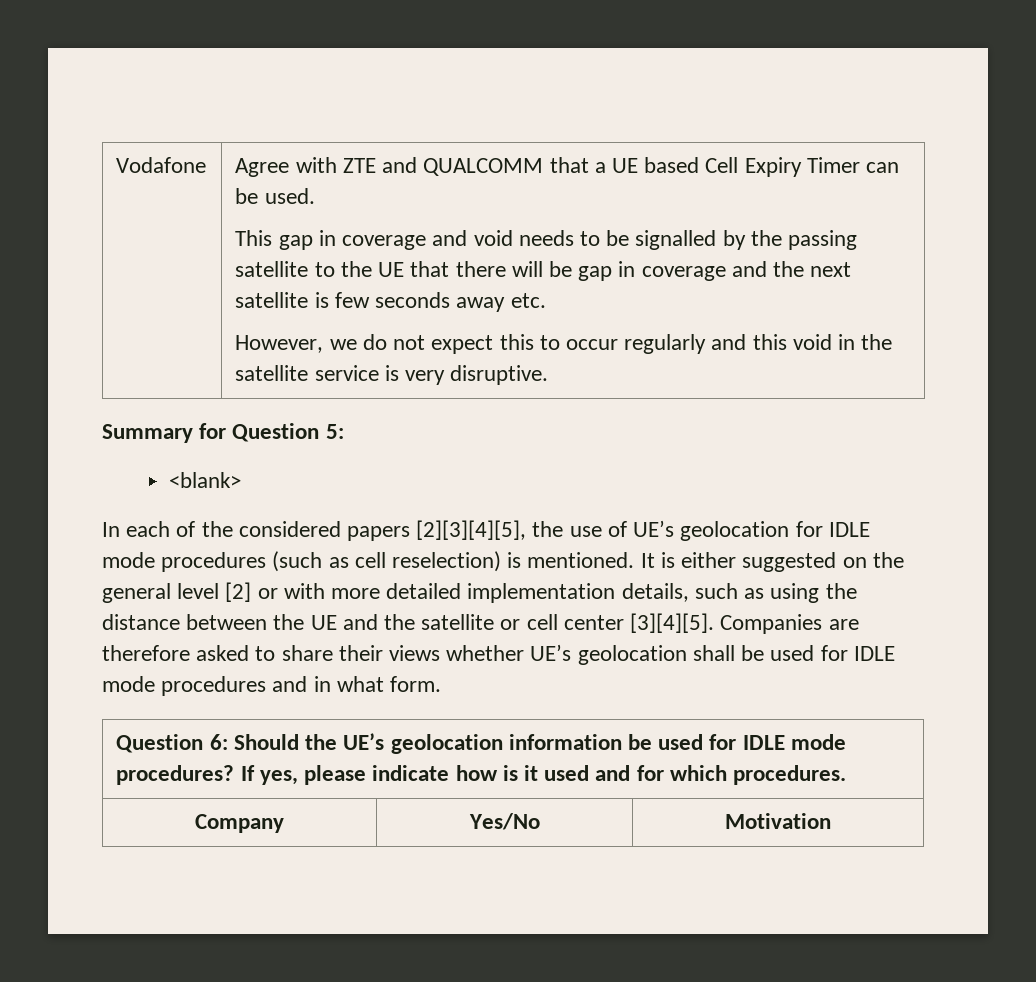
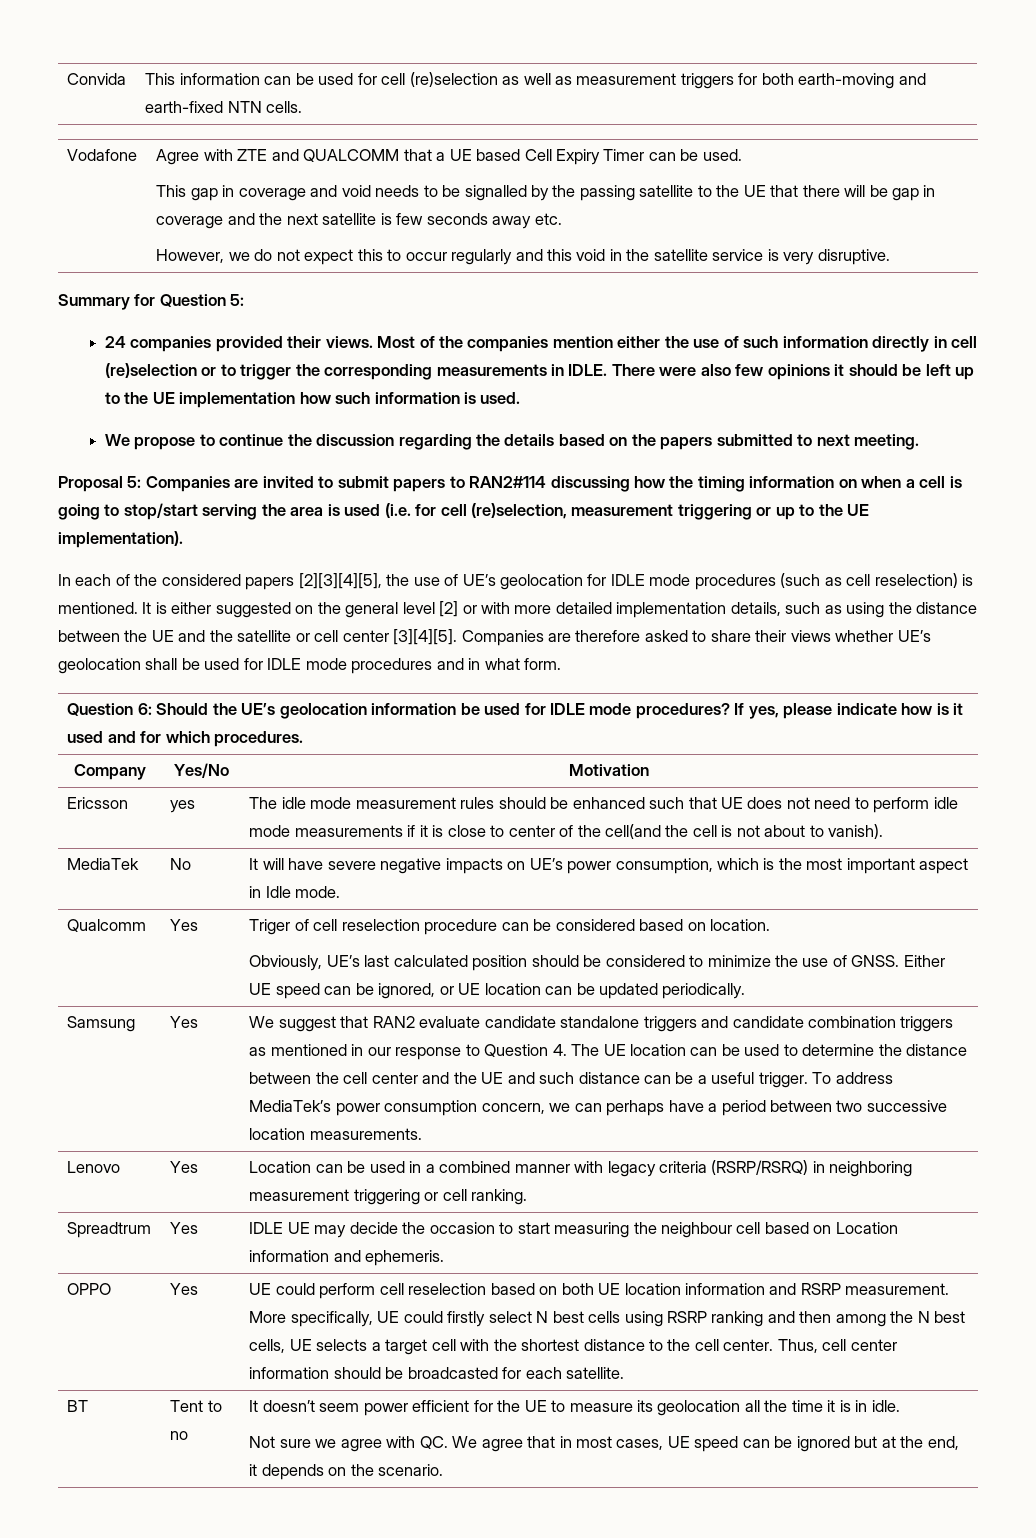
+ Convida | This information can be used for cell (re)selection as well as measurement triggers for both earth-moving and earth-fixed NTN cells.
- <blank>
+ 24 companies provided their views. Most of the companies mention either the use of such information directly in cell (re)selection or to trigger the corresponding measurements in IDLE. There were also few opinions it should be left up to the UE implementation how such information is used.
+ We propose to continue the discussion regarding the details based on the papers submitted to next meeting.
+ Proposal 5: Companies are invited to submit papers to RAN2#114 discussing how the timing information on when a cell is going to stop/start serving the area is used (i.e. for cell (re)selection, measurement triggering or up to the UE implementation).
+ Ericsson | yes | The idle mode measurement rules should be enhanced such that UE does not need to perform idle mode measurements if it is close to center of the cell(and the cell is not about to vanish).
+ MediaTek | No | It will have severe negative impacts on UE’s power consumption, which is the most important aspect in Idle mode.
+ Qualcomm | Yes | Triger of cell reselection procedure can be considered based on location.
+ Obviously, UE’s last calculated position should be considered to minimize the use of GNSS. Either UE speed can be ignored, or UE location can be updated periodically.
+ Samsung | Yes | We suggest that RAN2 evaluate candidate standalone triggers and candidate combination triggers as mentioned in our response to Question 4. The UE location can be used to determine the distance between the cell center and the UE and such distance can be a useful trigger. To address MediaTek’s power consumption concern, we can perhaps have a period between two successive location measurements.
+ Lenovo | Yes | Location can be used in a combined manner with legacy criteria (RSRP/RSRQ) in neighboring measurement triggering or cell ranking.
+ Spreadtrum | Yes | IDLE UE may decide the occasion to start measuring the neighbour cell based on Location information and ephemeris.
+ OPPO | Yes | UE could perform cell reselection based on both UE location information and RSRP measurement. More specifically, UE could firstly select N best cells using RSRP ranking and then among the N best cells, UE selects a target cell with the shortest distance to the cell center. Thus, cell center information should be broadcasted for each satellite.
+ BT | Tent to no | It doesn’t seem power efficient for the UE to measure its geolocation all the time it is in idle.
+ Not sure we agree with QC. We agree that in most cases, UE speed can be ignored but at the end, it depends on the scenario.

